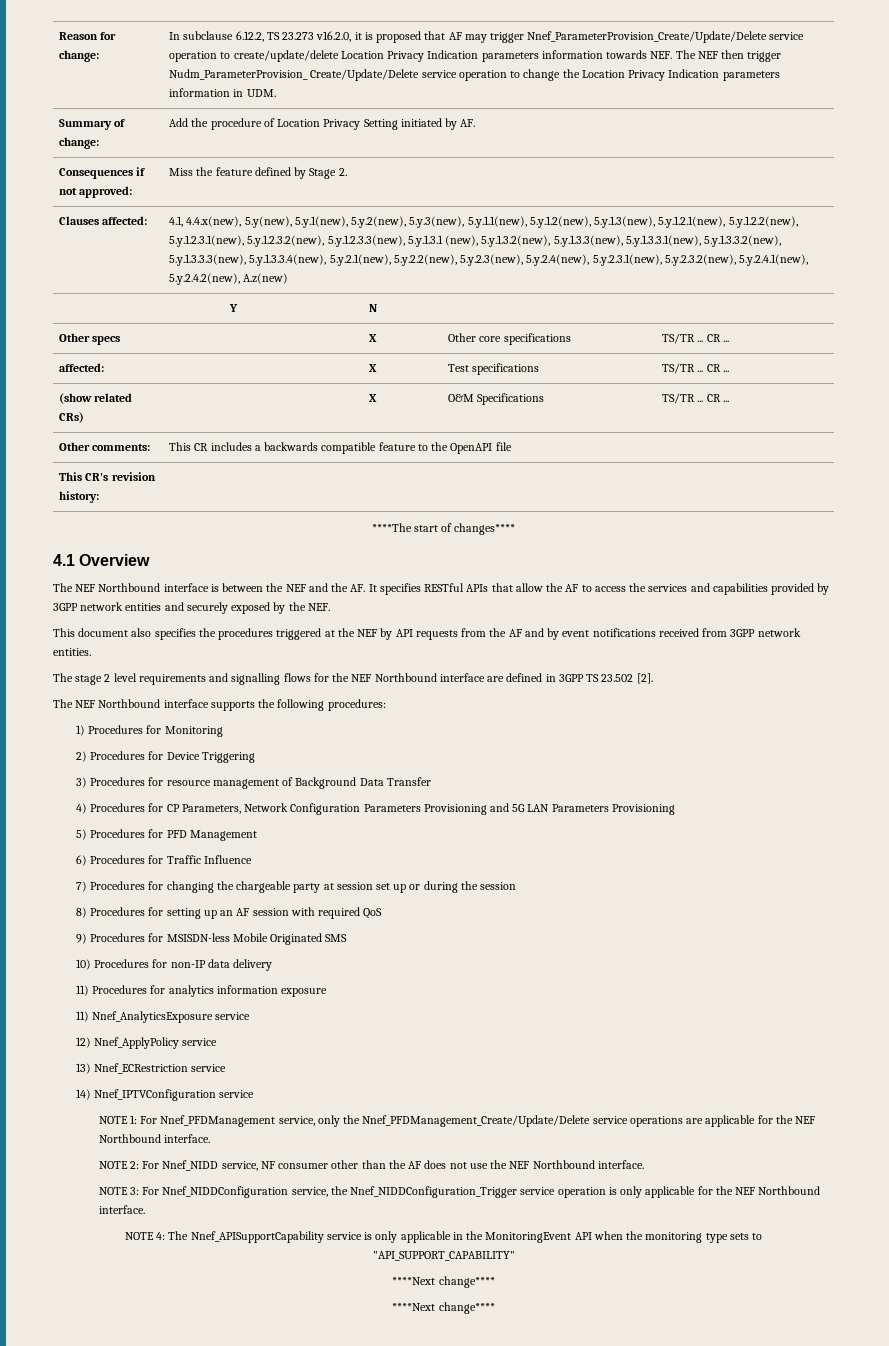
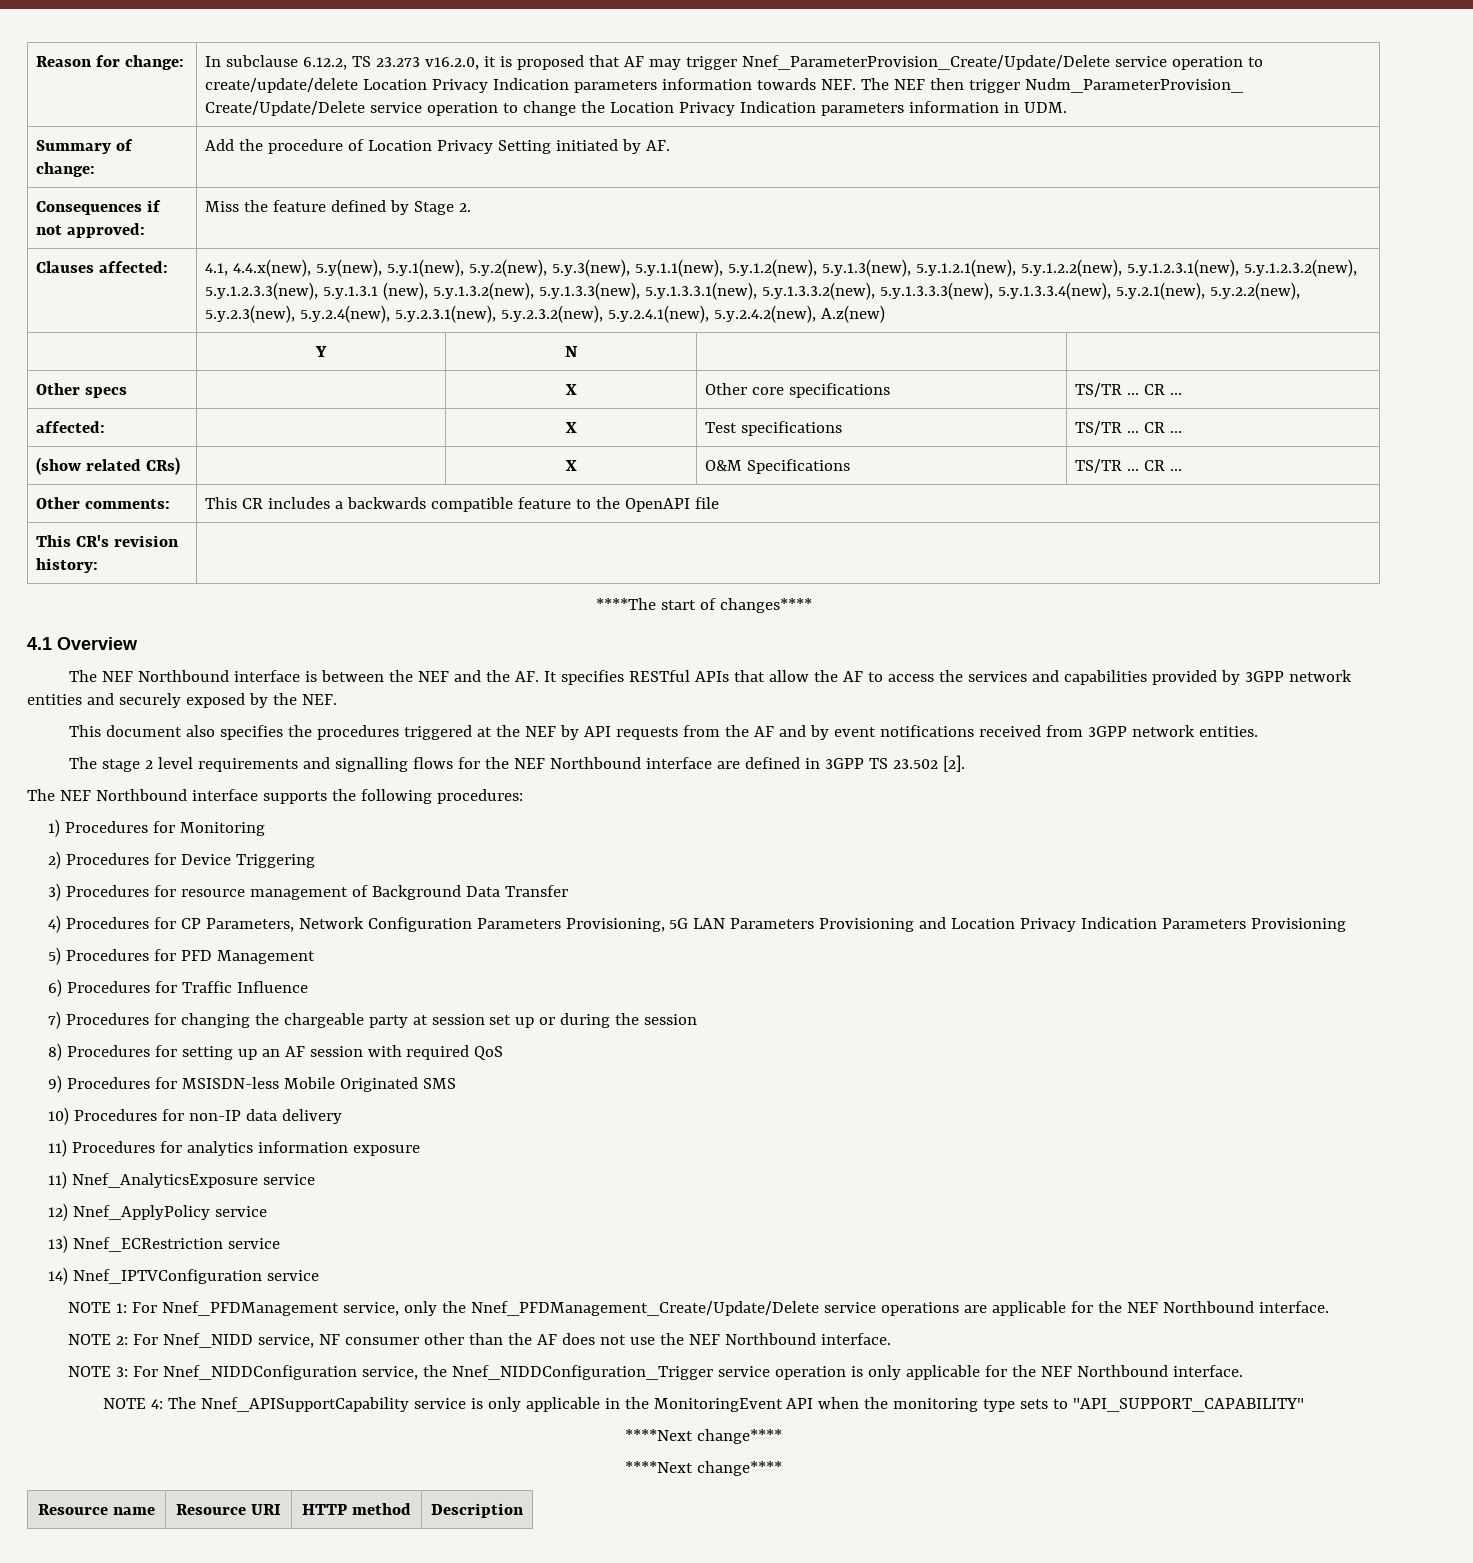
- 4) Procedures for CP Parameters, Network Configuration Parameters Provisioning and 5G LAN Parameters Provisioning
+ 4) Procedures for CP Parameters, Network Configuration Parameters Provisioning, 5G LAN Parameters Provisioning and Location Privacy Indication Parameters Provisioning
+ Resource name | Resource URI | HTTP method | Description

